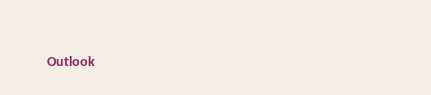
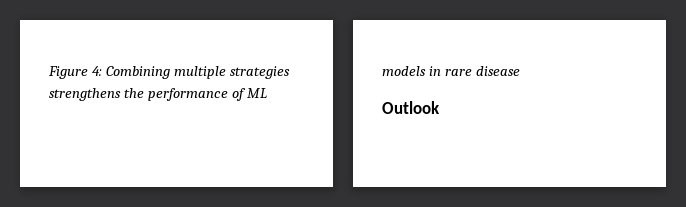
+ Figure 4: Combining multiple strategies strengthens the performance of ML models in rare disease

